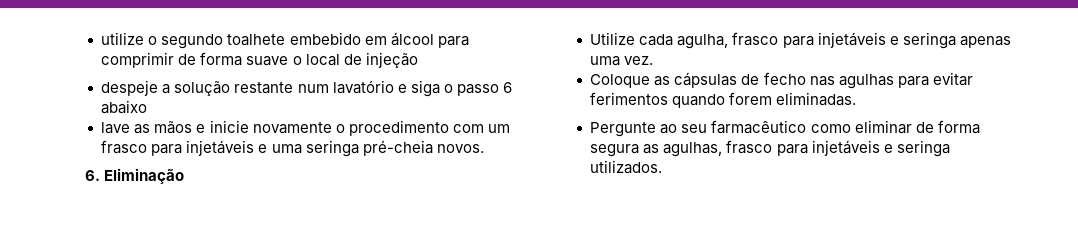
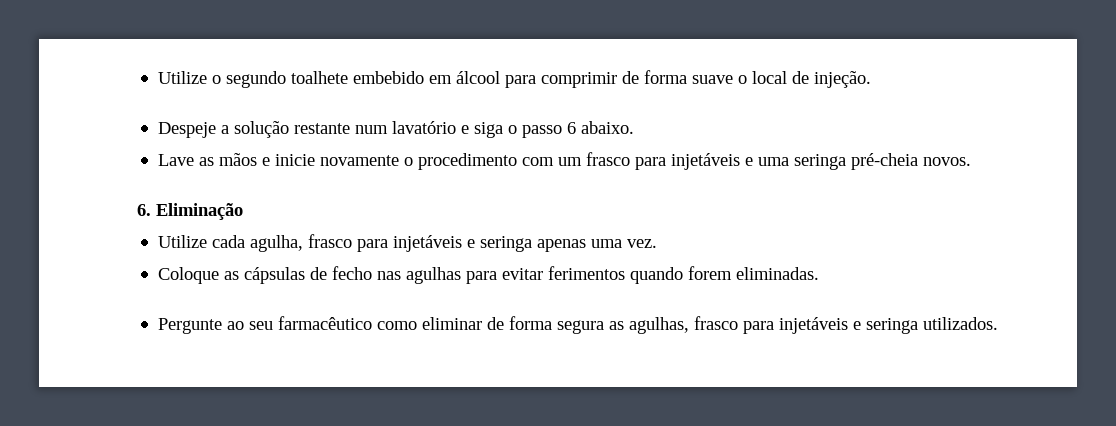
- utilize o segundo toalhete embebido em álcool para comprimir de forma suave o local de injeção
- despeje a solução restante num lavatório e siga o passo 6 abaixo
- lave as mãos e inicie novamente o procedimento com um frasco para injetáveis e uma seringa pré-cheia novos.
+ Utilize o segundo toalhete embebido em álcool para comprimir de forma suave o local de injeção.
+ Despeje a solução restante num lavatório e siga o passo 6 abaixo.
+ Lave as mãos e inicie novamente o procedimento com um frasco para injetáveis e uma seringa pré-cheia novos.

